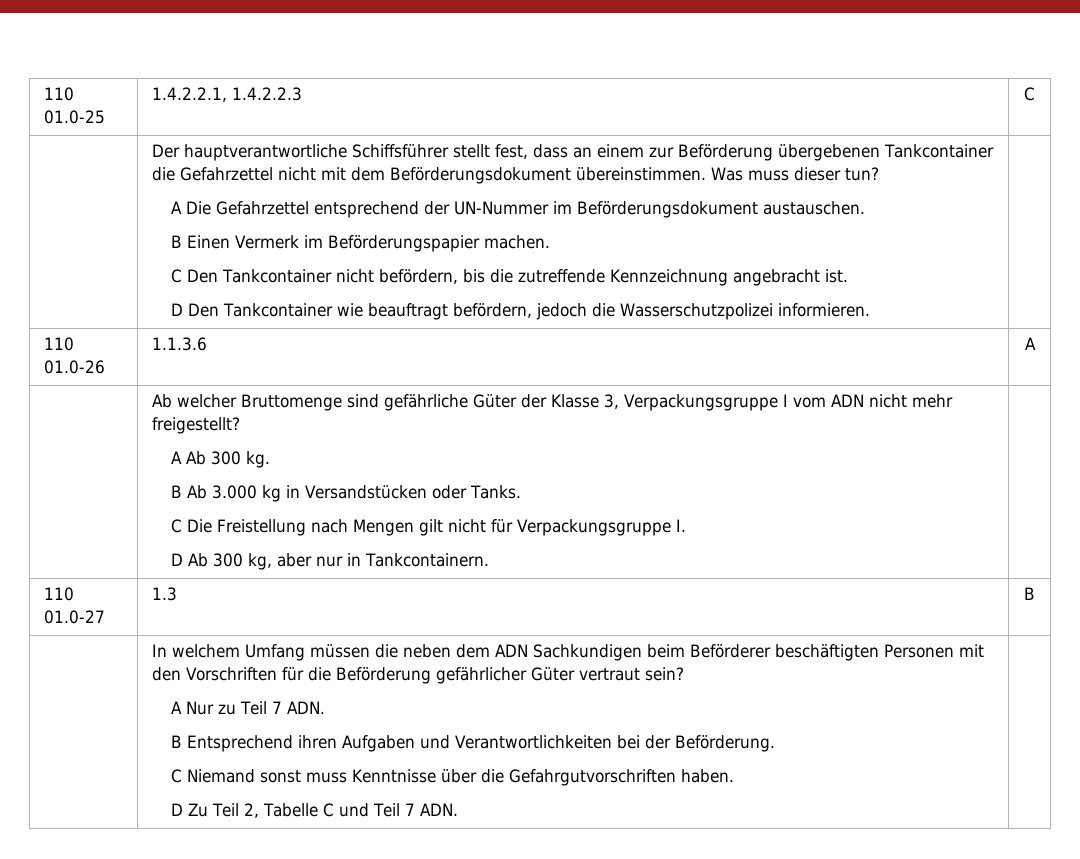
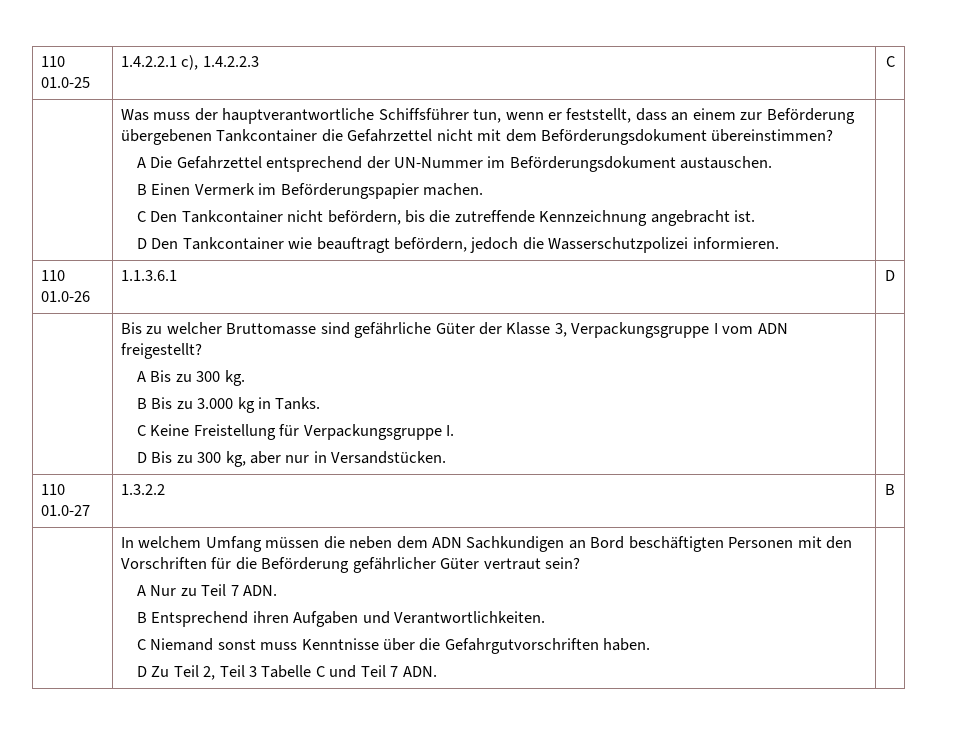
- 110 01.0-25 | 1.4.2.2.1, 1.4.2.2.3 | C
+ 110 01.0-25 | 1.4.2.2.1 c), 1.4.2.2.3 | C
- Der hauptverantwortliche Schiffsführer stellt fest, dass an einem zur Beförderung übergebenen Tankcontainer die Gefahrzettel nicht mit dem Beförderungsdokument übereinstimmen. Was muss dieser tun?
+ Was muss der hauptverantwortliche Schiffsführer tun, wenn er feststellt, dass an einem zur Beförderung übergebenen Tankcontainer die Gefahrzettel nicht mit dem Beförderungsdokument übereinstimmen?
- 110 01.0-26 | 1.1.3.6 | A
- | Ab welcher Bruttomenge sind gefährliche Güter der Klasse 3, Verpackungsgruppe I vom ADN nicht mehr freigestellt?
+ 110 01.0-26 | 1.1.3.6.1 | D
+ | Bis zu welcher Bruttomasse sind gefährliche Güter der Klasse 3, Verpackungsgruppe I vom ADN freigestellt?
- A Ab 300 kg.
+ A Bis zu 300 kg.
- B Ab 3.000 kg in Versandstücken oder Tanks.
+ B Bis zu 3.000 kg in Tanks.
- C Die Freistellung nach Mengen gilt nicht für Verpackungsgruppe I.
+ C Keine Freistellung für Verpackungsgruppe I.
- D Ab 300 kg, aber nur in Tankcontainern.
+ D Bis zu 300 kg, aber nur in Versandstücken.
- 110 01.0-27 | 1.3 | B
+ 110 01.0-27 | 1.3.2.2 | B
- In welchem Umfang müssen die neben dem ADN Sachkundigen beim Beförderer beschäftigten Personen mit den Vorschriften für die Beförderung gefährlicher Güter vertraut sein?
+ In welchem Umfang müssen die neben dem ADN Sachkundigen an Bord beschäftigten Personen mit den Vorschriften für die Beförderung gefährlicher Güter vertraut sein?
- B Entsprechend ihren Aufgaben und Verantwortlichkeiten bei der Beförderung.
+ B Entsprechend ihren Aufgaben und Verantwortlichkeiten.
- D Zu Teil 2, Tabelle C und Teil 7 ADN.
+ D Zu Teil 2, Teil 3 Tabelle C und Teil 7 ADN.

